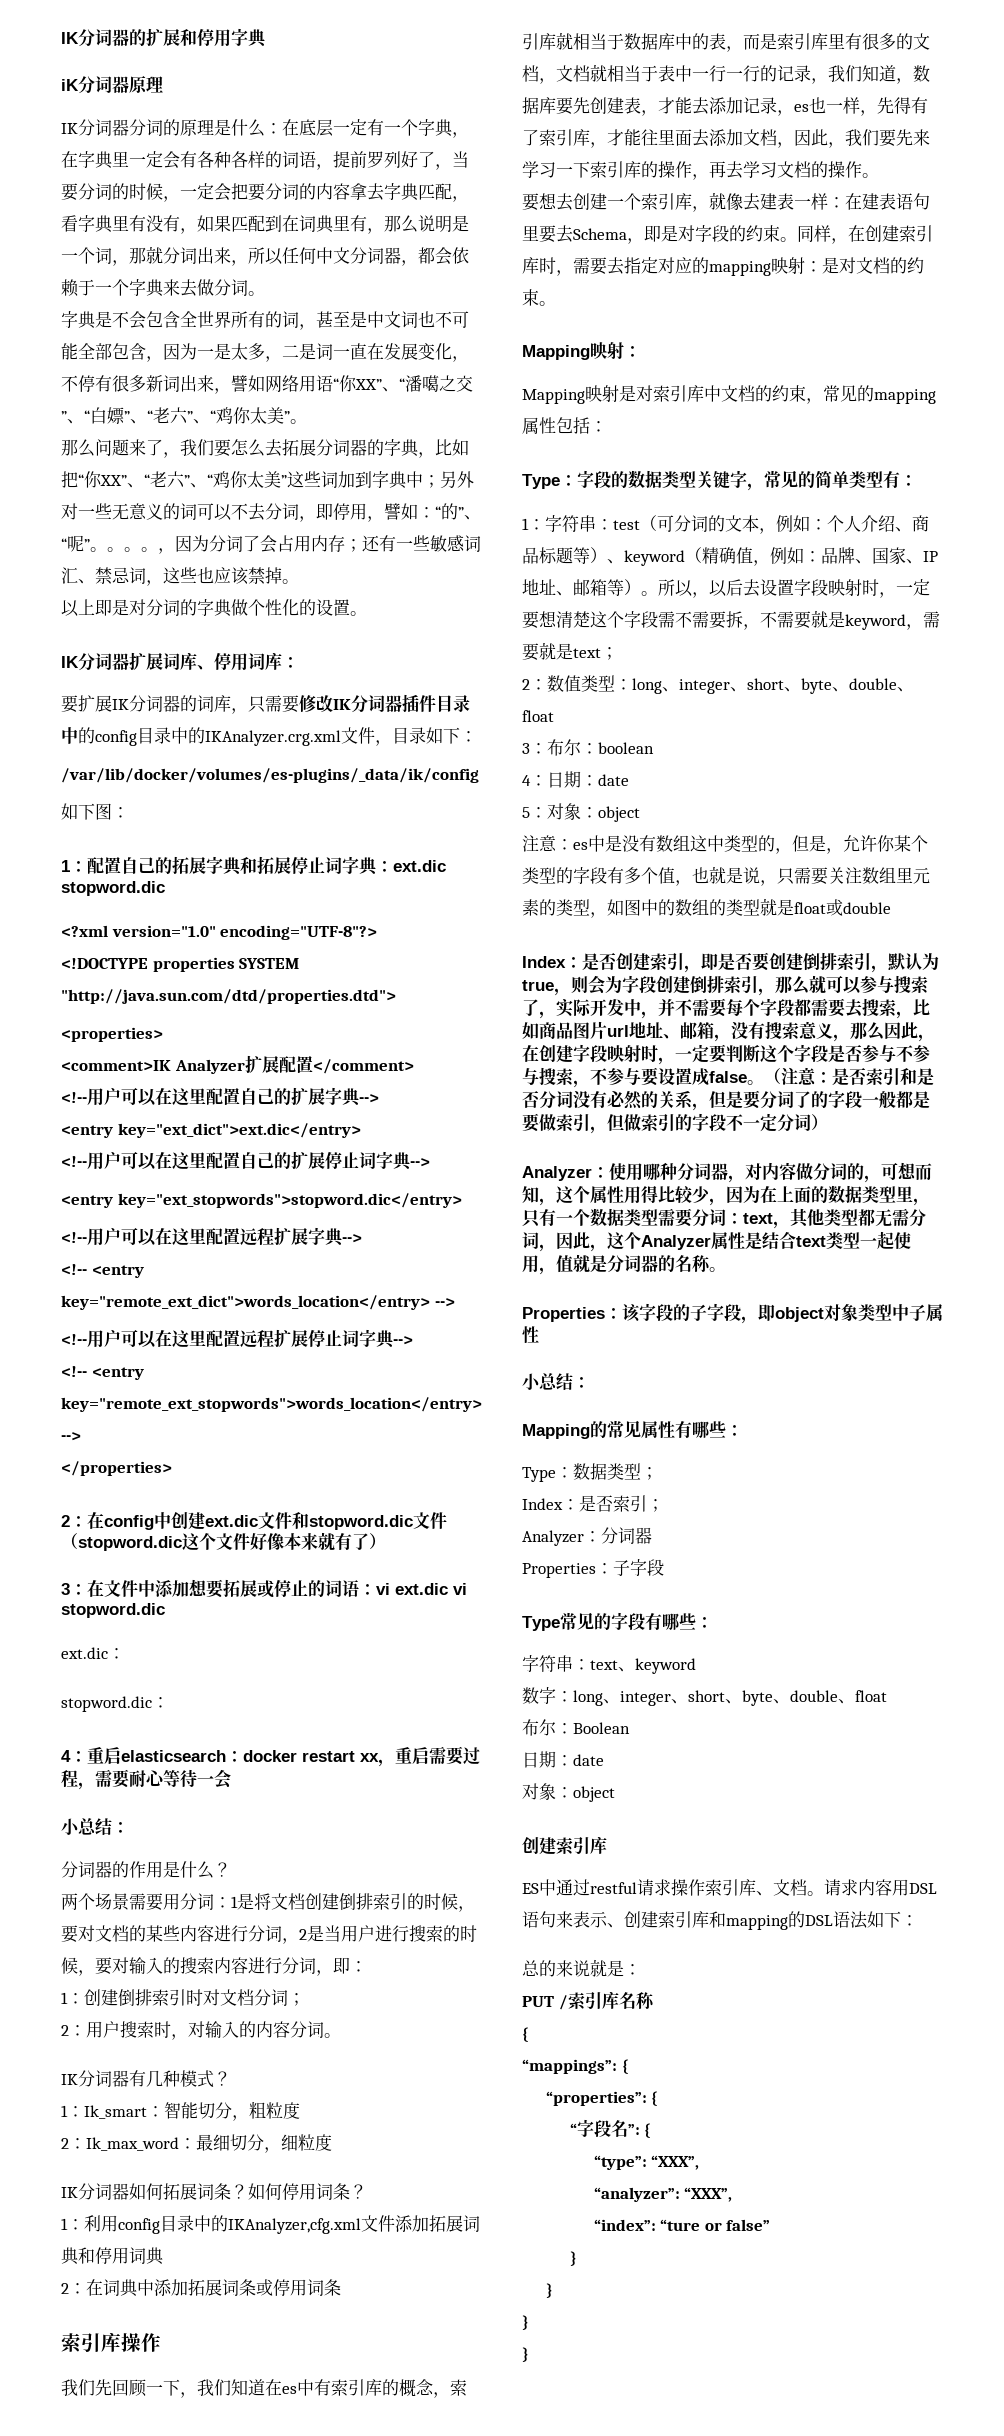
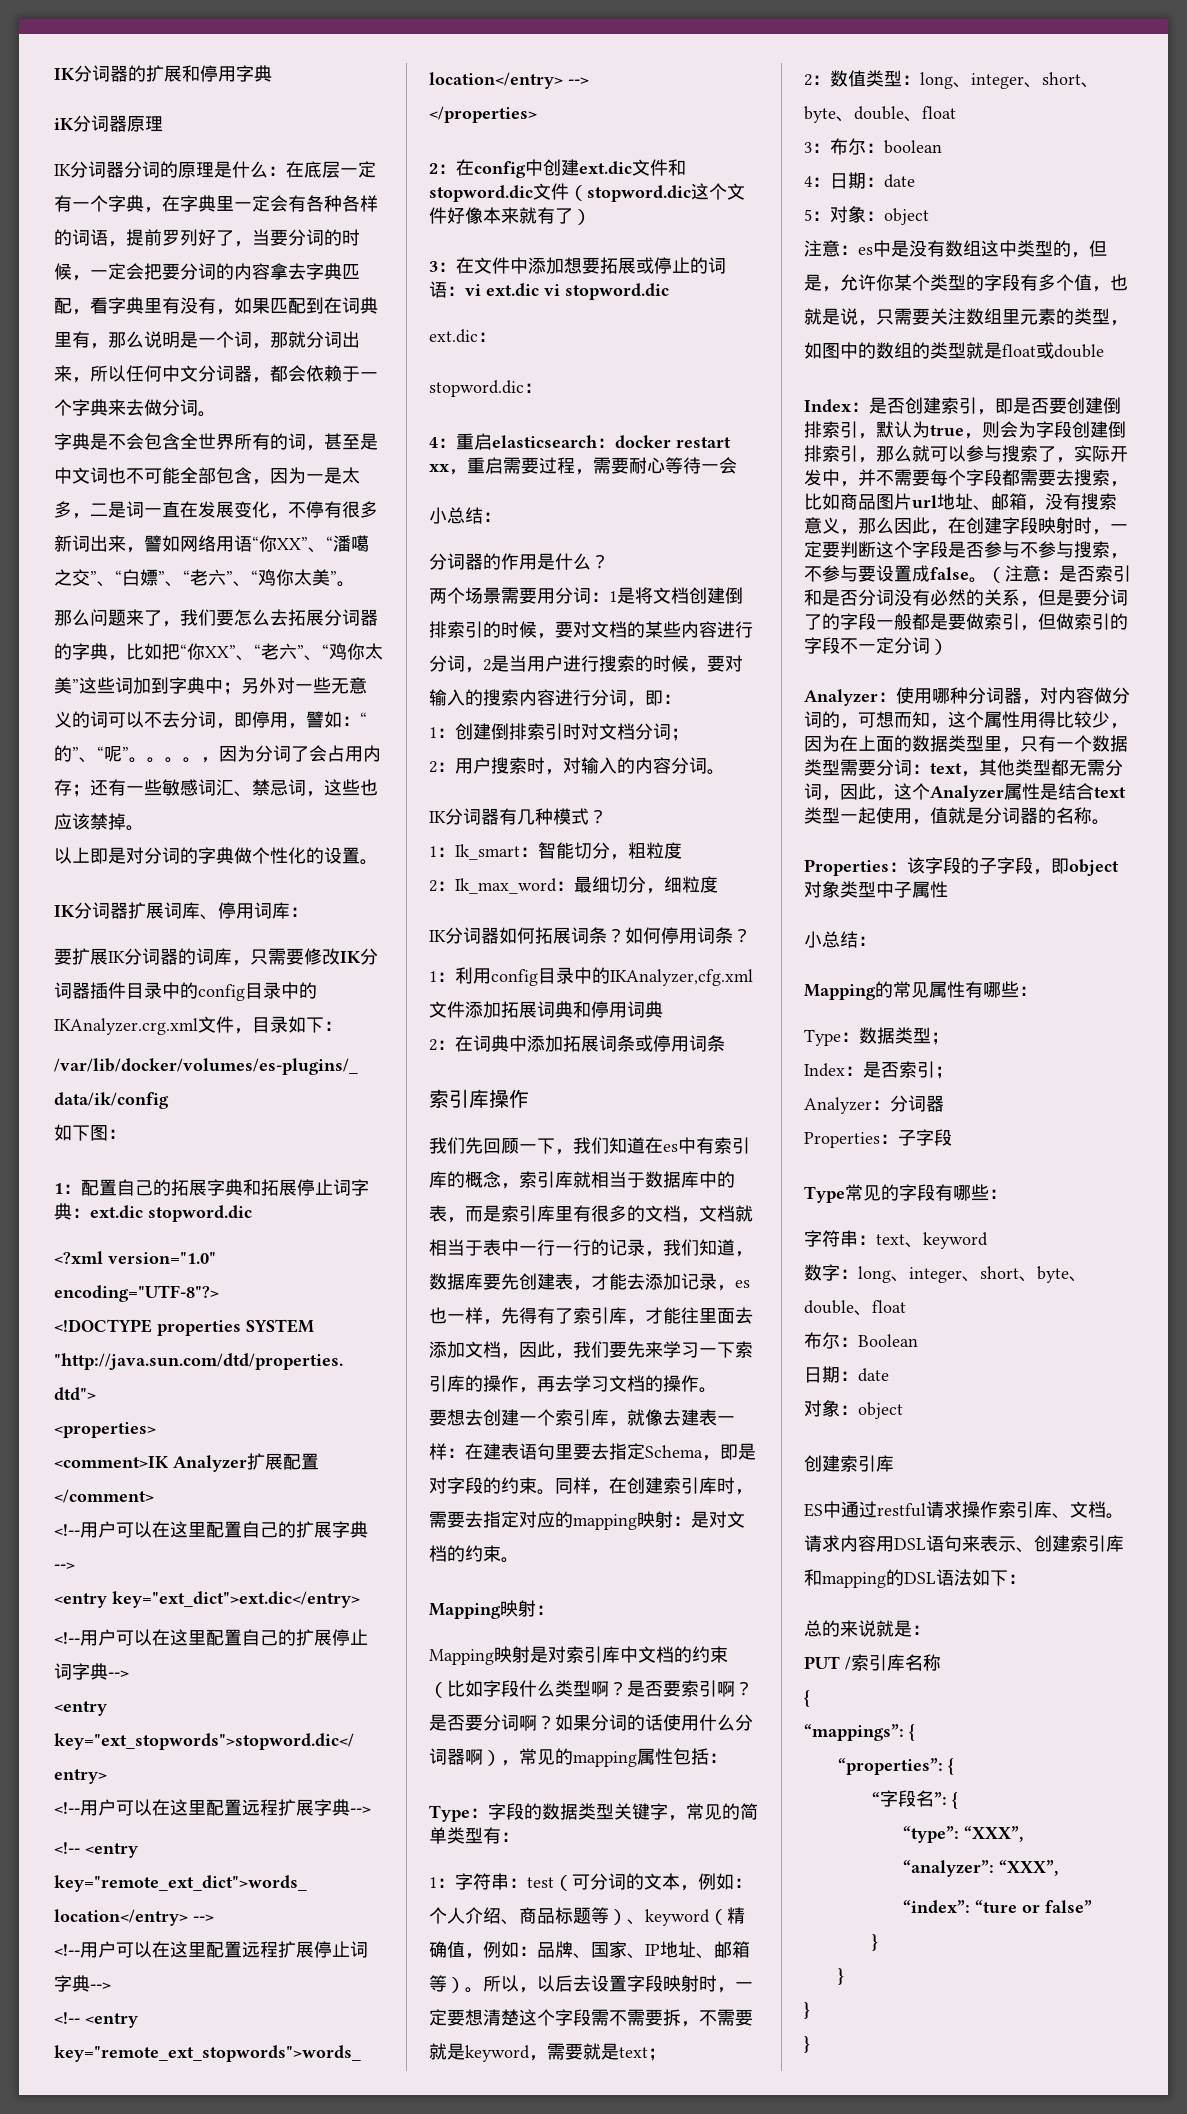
- 要想去创建一个索引库，就像去建表一样：在建表语句里要去Schema，即是对字段的约束。
+ 要想去创建一个索引库，就像去建表一样：在建表语句里要去指定Schema，即是对字段的约束。
- Mapping映射是对索引库中文档的约束，常见的mapping属性包括：
+ Mapping映射是对索引库中文档的约束（比如字段什么类型啊？是否要索引啊？是否要分词啊？如果分词的话使用什么分词器啊），常见的mapping属性包括：

